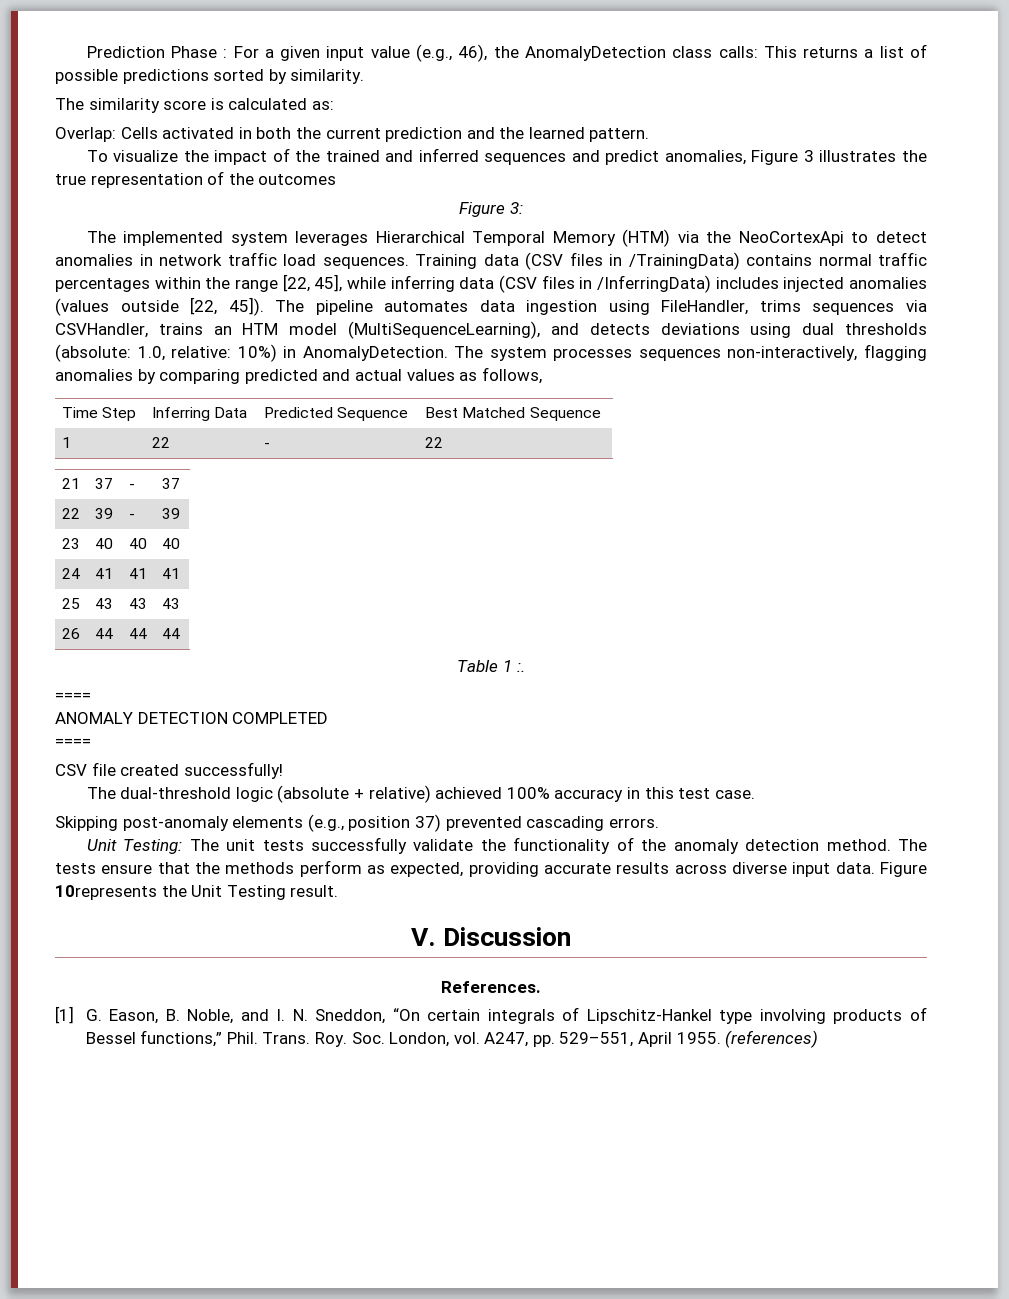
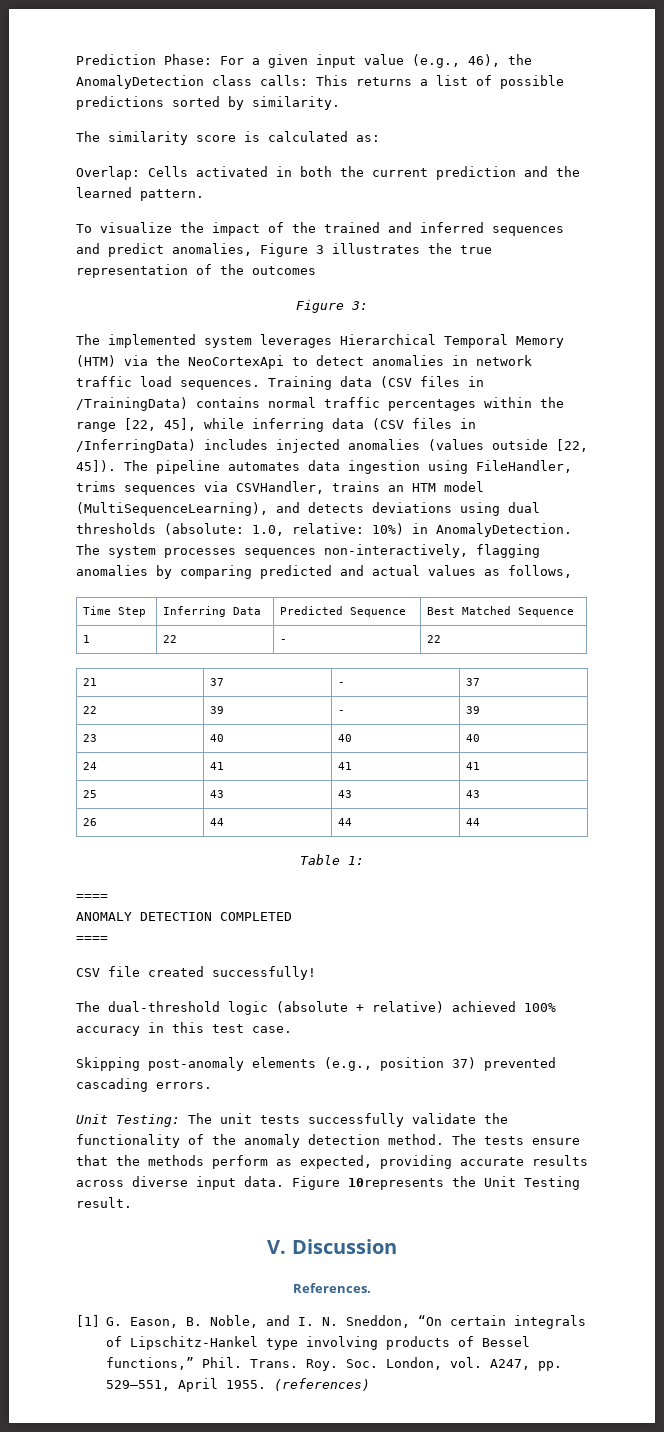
- Prediction Phase : For a given input value (e.g., 46), the AnomalyDetection class calls: This returns a list of possible predictions sorted by similarity.
+ Prediction Phase: For a given input value (e.g., 46), the AnomalyDetection class calls: This returns a list of possible predictions sorted by similarity.
- Table 1 :.
+ Table 1:

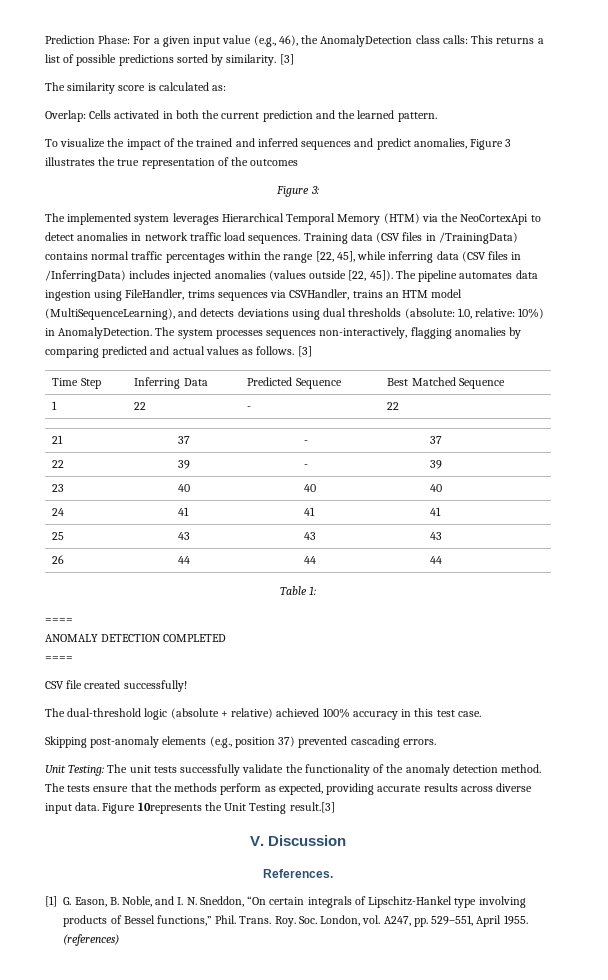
- Prediction Phase: For a given input value (e.g., 46), the AnomalyDetection class calls: This returns a list of possible predictions sorted by similarity.
+ Prediction Phase: For a given input value (e.g., 46), the AnomalyDetection class calls: This returns a list of possible predictions sorted by similarity. [3]
- The system processes sequences non-interactively, flagging anomalies by comparing predicted and actual values as follows,
+ The system processes sequences non-interactively, flagging anomalies by comparing predicted and actual values as follows. [3]
- Figure 10represents the Unit Testing result.
+ Figure 10represents the Unit Testing result.[3]

